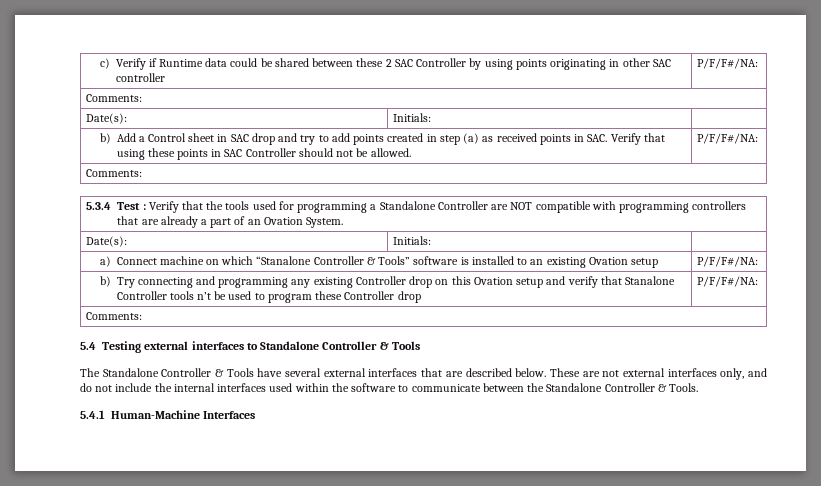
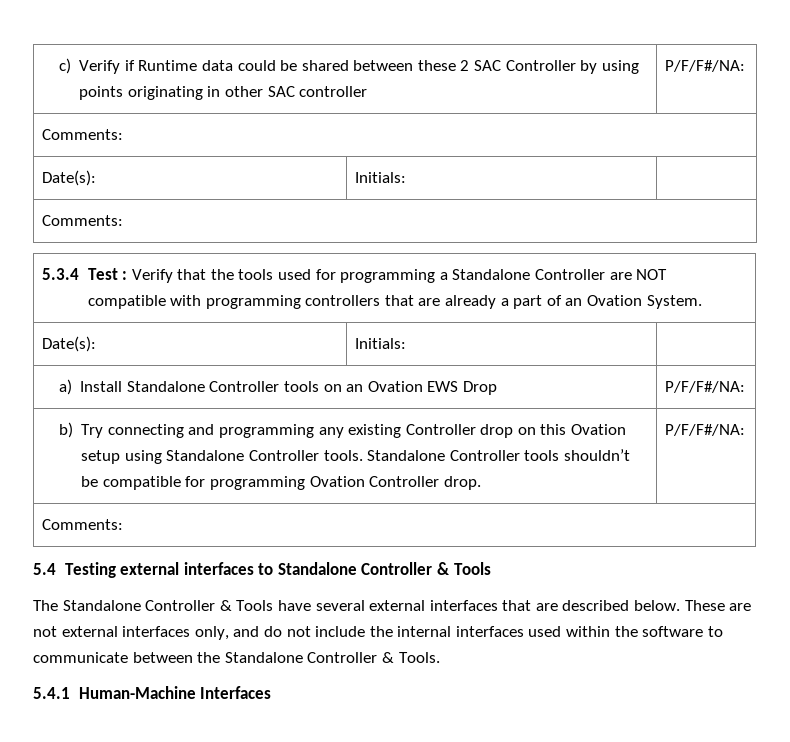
- b) Add a Control sheet in SAC drop and try to add points created in step (a) as received points in SAC. Verify that using these points in SAC Controller should not be allowed. | P/F/F#/NA:
- a) Connect machine on which “Stanalone Controller & Tools” software is installed to an existing Ovation setup | P/F/F#/NA:
+ a) Install Standalone Controller tools on an Ovation EWS Drop | P/F/F#/NA:
- b) Try connecting and programming any existing Controller drop on this Ovation setup and verify that Stanalone Controller tools n’t be used to program these Controller drop | P/F/F#/NA:
+ b) Try connecting and programming any existing Controller drop on this Ovation setup using Standalone Controller tools. Standalone Controller tools shouldn’t be compatible for programming Ovation Controller drop. | P/F/F#/NA:

